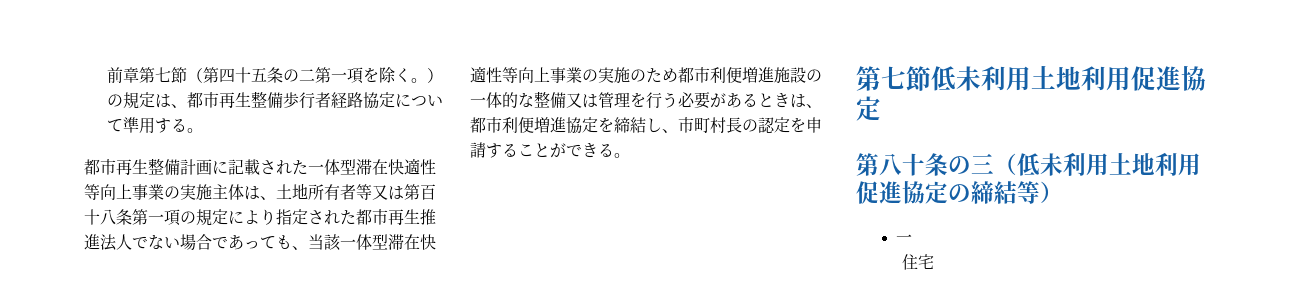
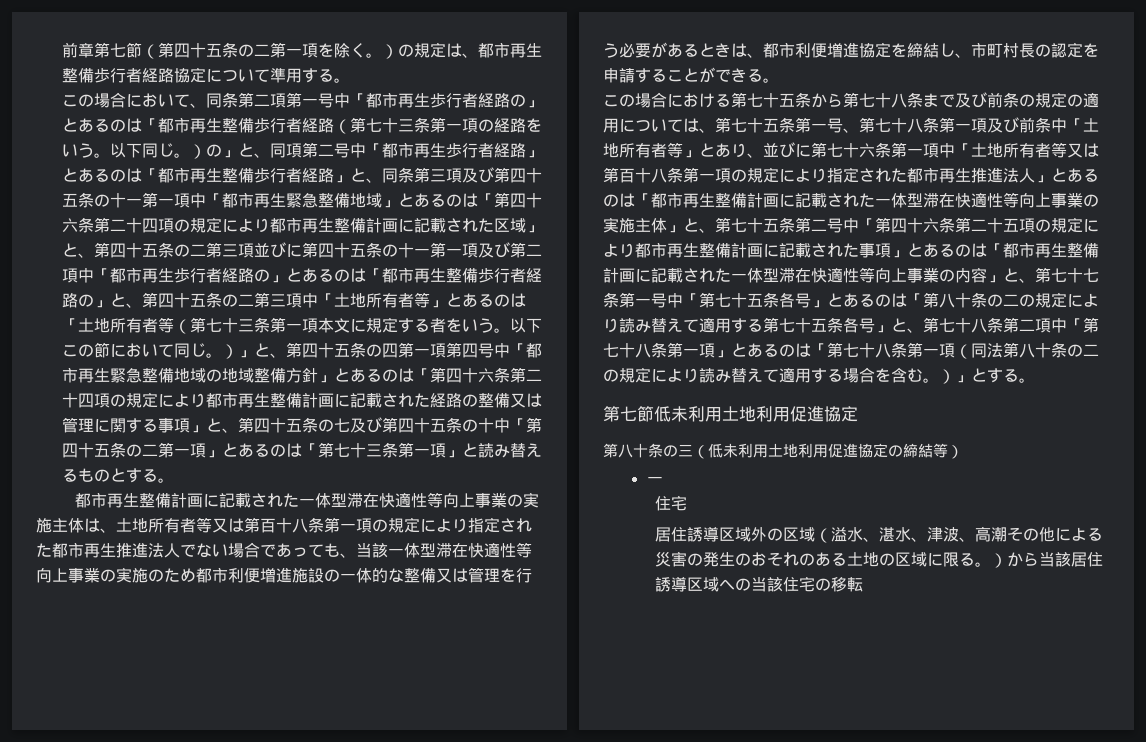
+ この場合において、同条第二項第一号中「都市再生歩行者経路の」とあるのは「都市再生整備歩行者経路（第七十三条第一項の経路をいう。以下同じ。）の」と、同項第二号中「都市再生歩行者経路」とあるのは「都市再生整備歩行者経路」と、同条第三項及び第四十五条の十一第一項中「都市再生緊急整備地域」とあるのは「第四十六条第二十四項の規定により都市再生整備計画に記載された区域」と、第四十五条の二第三項並びに第四十五条の十一第一項及び第二項中「都市再生歩行者経路の」とあるのは「都市再生整備歩行者経路の」と、第四十五条の二第三項中「土地所有者等」とあるのは「土地所有者等（第七十三条第一項本文に規定する者をいう。以下この節において同じ。）」と、第四十五条の四第一項第四号中「都市再生緊急整備地域の地域整備方針」とあるのは「第四十六条第二十四項の規定により都市再生整備計画に記載された経路の整備又は管理に関する事項」と、第四十五条の七及び第四十五条の十中「第四十五条の二第一項」とあるのは「第七十三条第一項」と読み替えるものとする。
+ この場合における第七十五条から第七十八条まで及び前条の規定の適用については、第七十五条第一号、第七十八条第一項及び前条中「土地所有者等」とあり、並びに第七十六条第一項中「土地所有者等又は第百十八条第一項の規定により指定された都市再生推進法人」とあるのは「都市再生整備計画に記載された一体型滞在快適性等向上事業の実施主体」と、第七十五条第二号中「第四十六条第二十五項の規定により都市再生整備計画に記載された事項」とあるのは「都市再生整備計画に記載された一体型滞在快適性等向上事業の内容」と、第七十七条第一号中「第七十五条各号」とあるのは「第八十条の二の規定により読み替えて適用する第七十五条各号」と、第七十八条第二項中「第七十八条第一項」とあるのは「第七十八条第一項（同法第八十条の二の規定により読み替えて適用する場合を含む。）」とする。
+ 居住誘導区域外の区域（溢水、湛水、津波、高潮その他による災害の発生のおそれのある土地の区域に限る。）から当該居住誘導区域への当該住宅の移転

